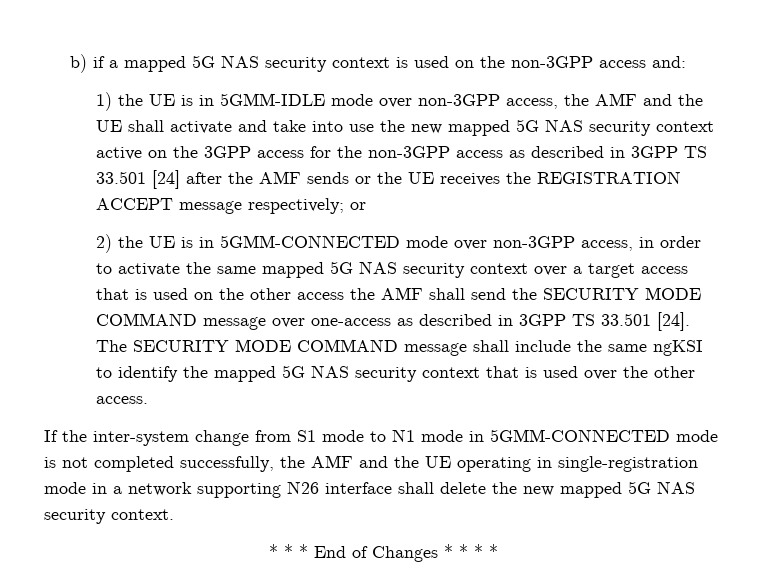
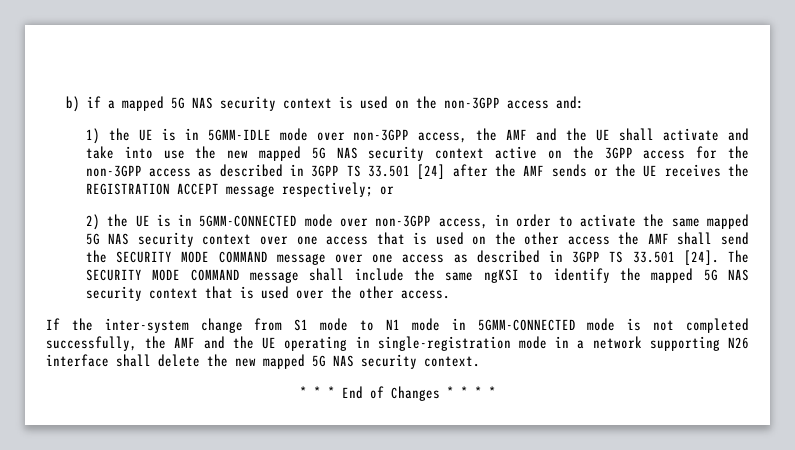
- 2) the UE is in 5GMM-CONNECTED mode over non-3GPP access, in order to activate the same mapped 5G NAS security context over a target access that is used on the other access the AMF shall send the SECURITY MODE COMMAND message over one-access as described in 3GPP TS 33.501 [24].
+ 2) the UE is in 5GMM-CONNECTED mode over non-3GPP access, in order to activate the same mapped 5G NAS security context over one access that is used on the other access the AMF shall send the SECURITY MODE COMMAND message over one access as described in 3GPP TS 33.501 [24].

